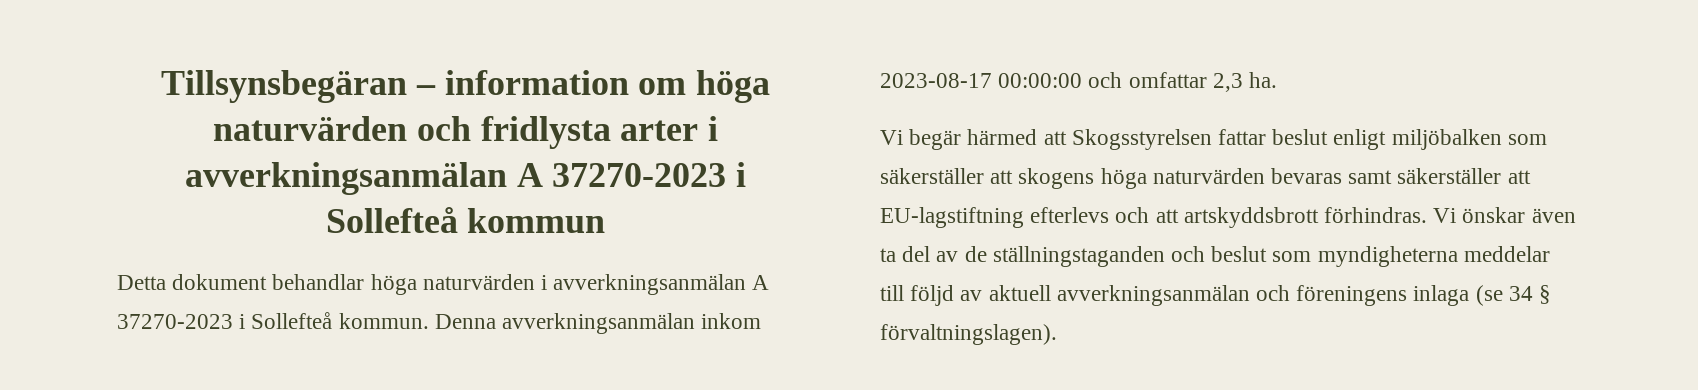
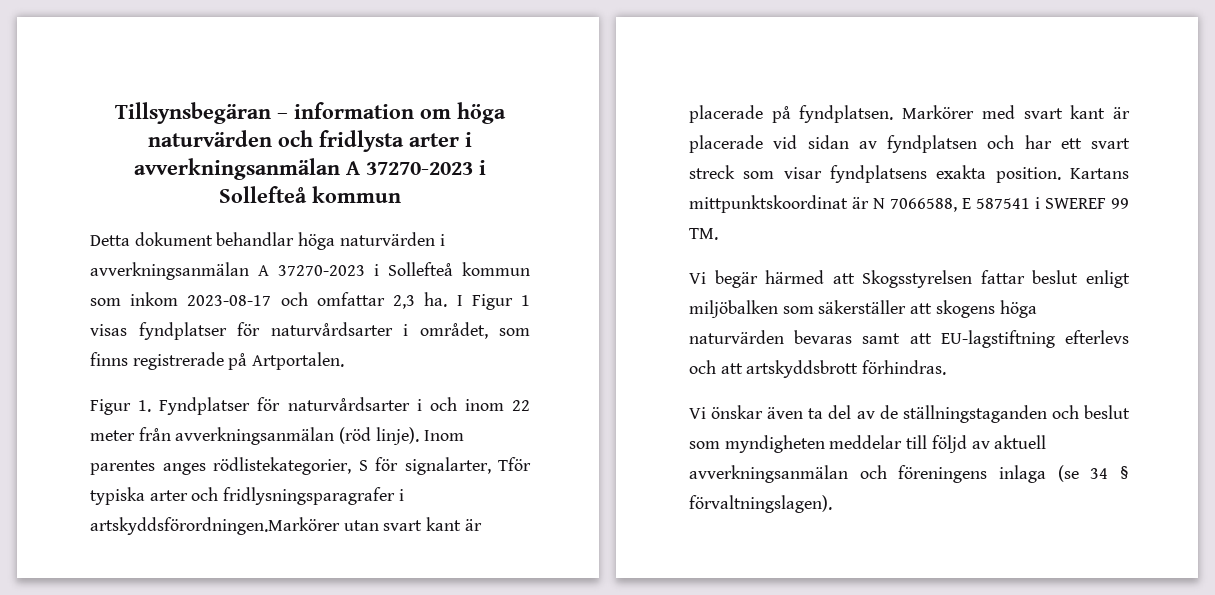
- Detta dokument behandlar höga naturvärden i avverkningsanmälan A 37270-2023 i Sollefteå kommun. Denna avverkningsanmälan inkom 2023-08-17 00:00:00 och omfattar 2,3 ha.
+ Detta dokument behandlar höga naturvärden i avverkningsanmälan A 37270-2023 i Sollefteå kommun som inkom 2023-08-17 och omfattar 2,3 ha. I Figur 1 visas fyndplatser för naturvårdsarter i området, som finns registrerade på Artportalen.
+ Figur 1. Fyndplatser för naturvårdsarter i och inom 22 meter från avverkningsanmälan (röd linje). Inom parentes anges rödlistekategorier, S för signalarter, Tför typiska arter och fridlysningsparagrafer i artskyddsförordningen.Markörer utan svart kant är placerade på fyndplatsen. Markörer med svart kant är placerade vid sidan av fyndplatsen och har ett svart streck som visar fyndplatsens exakta position. Kartans mittpunktskoordinat är N 7066588, E 587541 i SWEREF 99 TM.
- Vi begär härmed att Skogsstyrelsen fattar beslut enligt miljöbalken som säkerställer att skogens höga naturvärden bevaras samt säkerställer att EU-lagstiftning efterlevs och att artskyddsbrott förhindras. Vi önskar även ta del av de ställningstaganden och beslut som myndigheterna meddelar till följd av aktuell avverkningsanmälan och föreningens inlaga (se 34 § förvaltningslagen).
+ Vi begär härmed att Skogsstyrelsen fattar beslut enligt miljöbalken som säkerställer att skogens höga naturvärden bevaras samt att EU-lagstiftning efterlevs och att artskyddsbrott förhindras.
+ Vi önskar även ta del av de ställningstaganden och beslut som myndigheten meddelar till följd av aktuell avverkningsanmälan och föreningens inlaga (se 34 § förvaltningslagen).

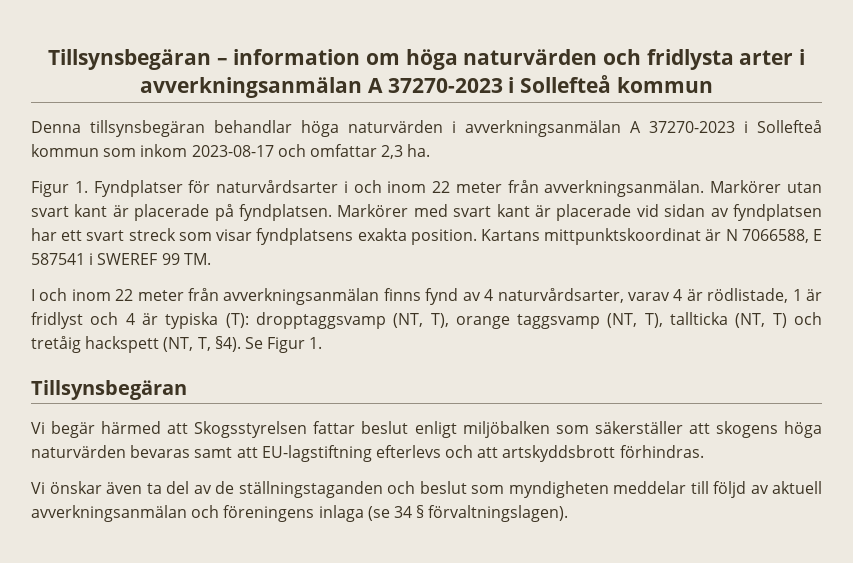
- Detta dokument behandlar höga naturvärden i avverkningsanmälan A 37270-2023 i Sollefteå kommun som inkom 2023-08-17 och omfattar 2,3 ha. I Figur 1 visas fyndplatser för naturvårdsarter i området, som finns registrerade på Artportalen.
+ Denna tillsynsbegäran behandlar höga naturvärden i avverkningsanmälan A 37270-2023 i Sollefteå kommun som inkom 2023-08-17 och omfattar 2,3 ha.
- Figur 1. Fyndplatser för naturvårdsarter i och inom 22 meter från avverkningsanmälan (röd linje). Inom parentes anges rödlistekategorier, S för signalarter, Tför typiska arter och fridlysningsparagrafer i artskyddsförordningen.Markörer utan svart kant är placerade på fyndplatsen.
+ Figur 1. Fyndplatser för naturvårdsarter i och inom 22 meter från avverkningsanmälan. Markörer utan svart kant är placerade på fyndplatsen.
- Markörer med svart kant är placerade vid sidan av fyndplatsen och har ett svart streck som visar fyndplatsens exakta position.
+ Markörer med svart kant är placerade vid sidan av fyndplatsen har ett svart streck som visar fyndplatsens exakta position.
+ I och inom 22 meter från avverkningsanmälan finns fynd av 4 naturvårdsarter, varav 4 är rödlistade, 1 är fridlyst och 4 är typiska (T): dropptaggsvamp (NT, T), orange taggsvamp (NT, T), tallticka (NT, T) och tretåig hackspett (NT, T, §4). Se Figur 1.
+ Tillsynsbegäran

